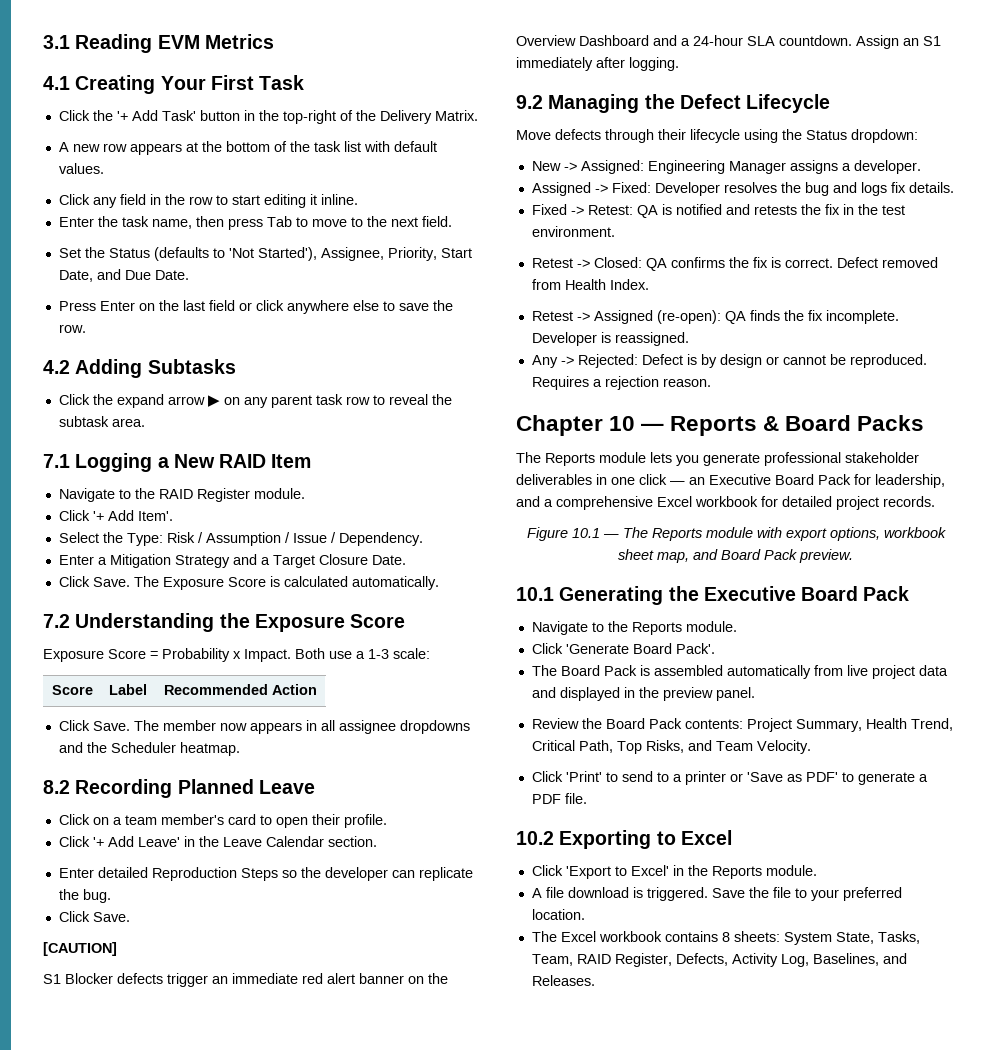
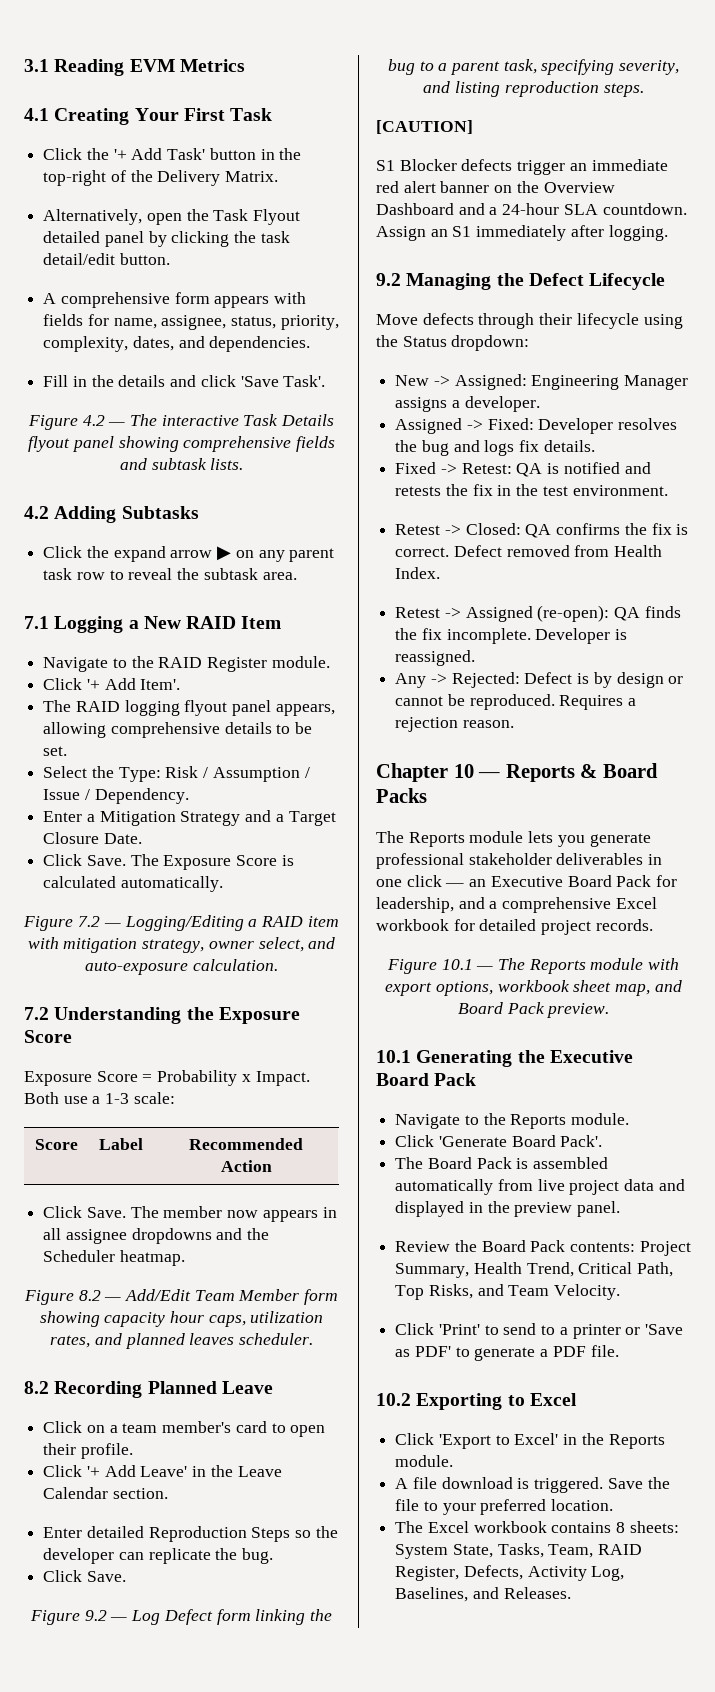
- A new row appears at the bottom of the task list with default values.
- Click any field in the row to start editing it inline.
- Enter the task name, then press Tab to move to the next field.
- Set the Status (defaults to 'Not Started'), Assignee, Priority, Start Date, and Due Date.
- Press Enter on the last field or click anywhere else to save the row.
+ Alternatively, open the Task Flyout detailed panel by clicking the task detail/edit button.
+ A comprehensive form appears with fields for name, assignee, status, priority, complexity, dates, and dependencies.
+ Fill in the details and click 'Save Task'.
+ Figure 4.2 — The interactive Task Details flyout panel showing comprehensive fields and subtask lists.
+ The RAID logging flyout panel appears, allowing comprehensive details to be set.
+ Figure 7.2 — Logging/Editing a RAID item with mitigation strategy, owner select, and auto-exposure calculation.
+ Figure 8.2 — Add/Edit Team Member form showing capacity hour caps, utilization rates, and planned leaves scheduler.
+ Figure 9.2 — Log Defect form linking the bug to a parent task, specifying severity, and listing reproduction steps.

